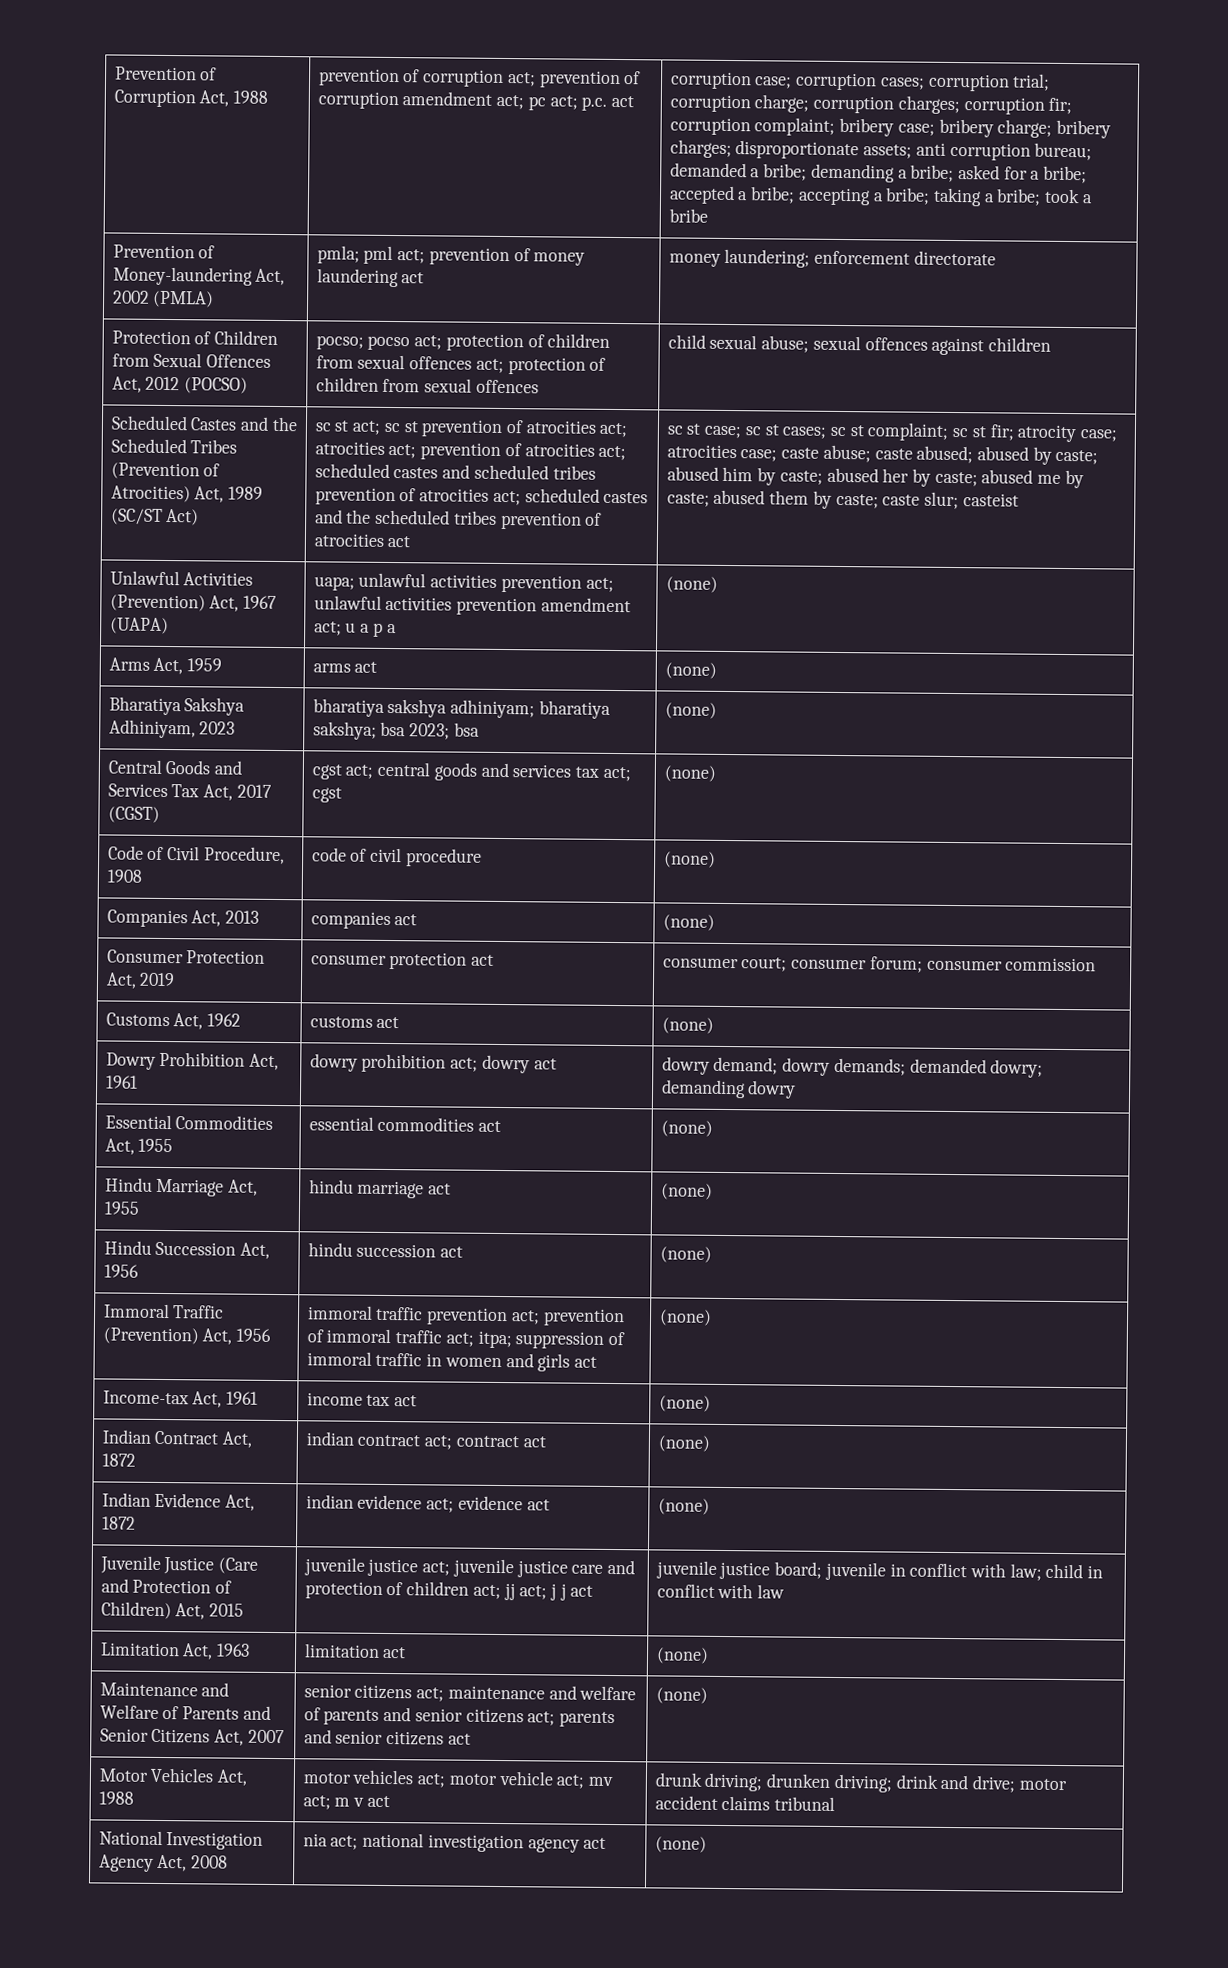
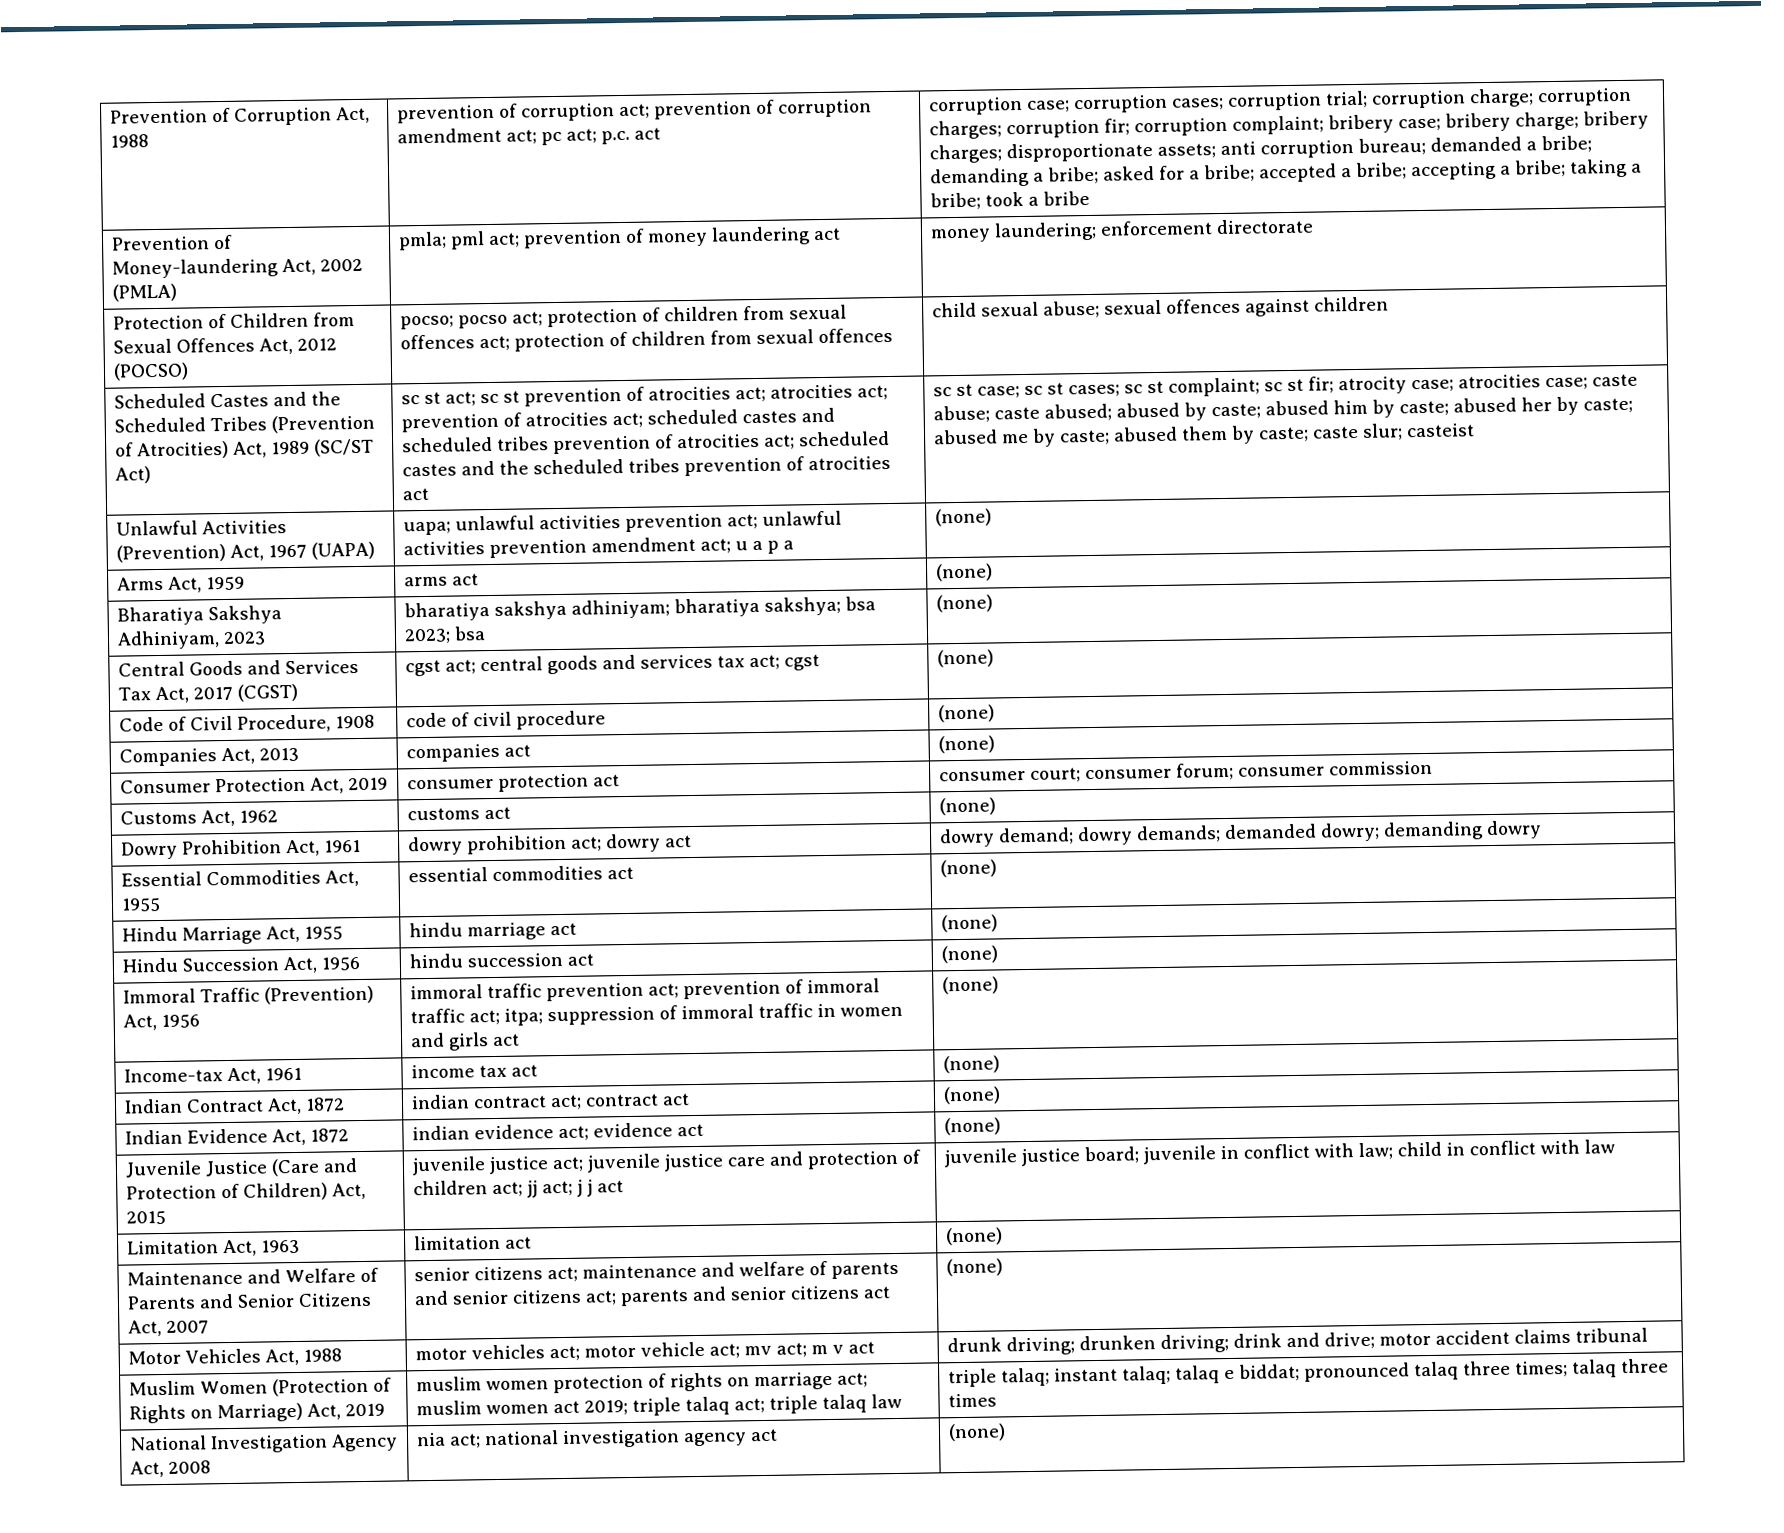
+ Muslim Women (Protection of Rights on Marriage) Act, 2019 | muslim women protection of rights on marriage act; muslim women act 2019; triple talaq act; triple talaq law | triple talaq; instant talaq; talaq e biddat; pronounced talaq three times; talaq three times

